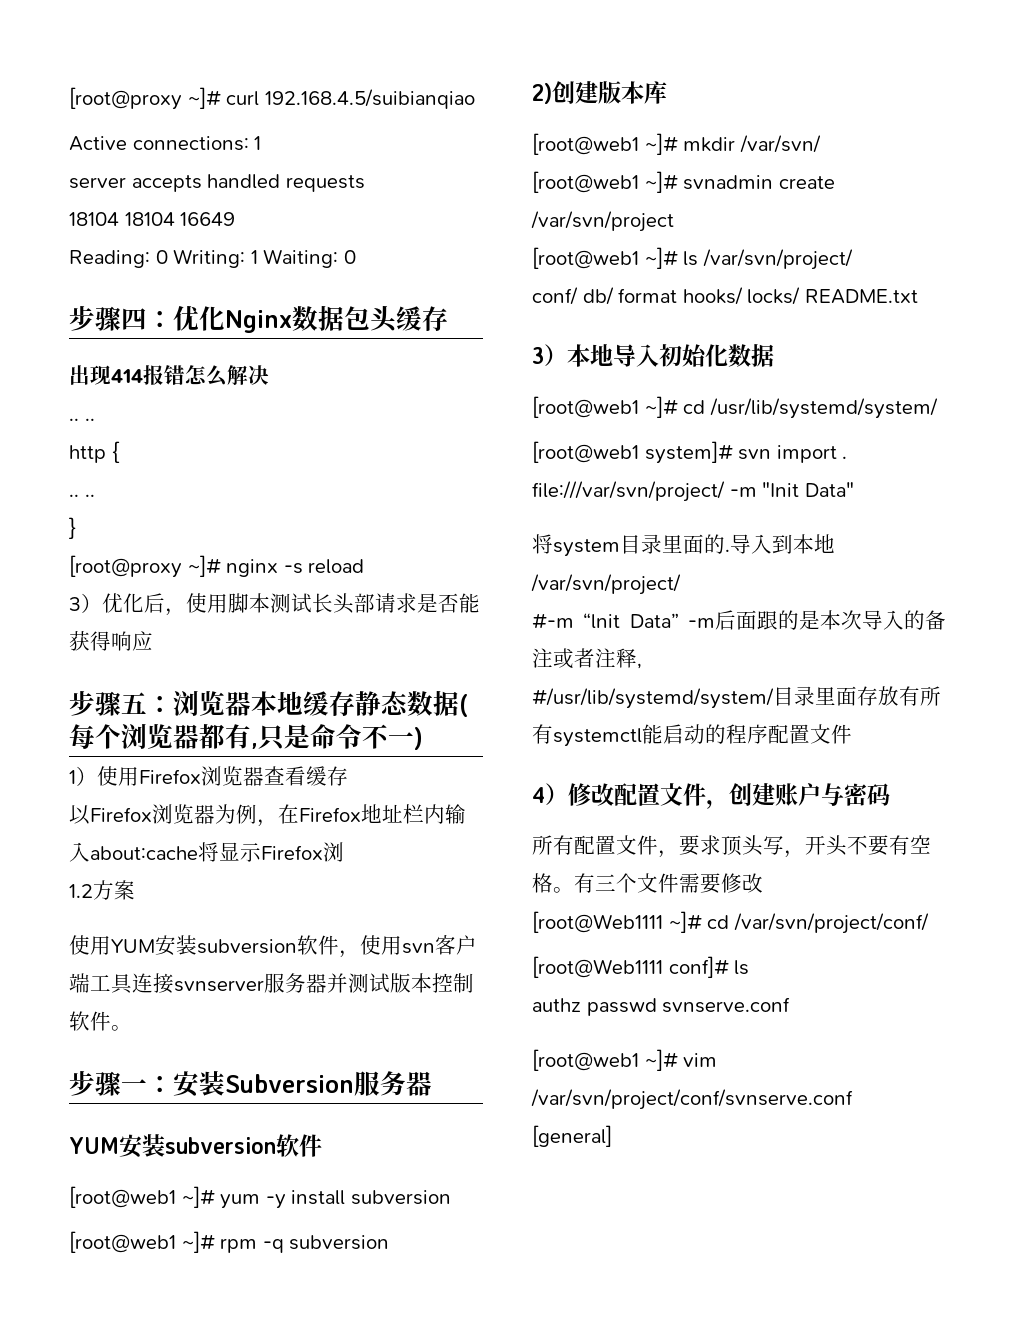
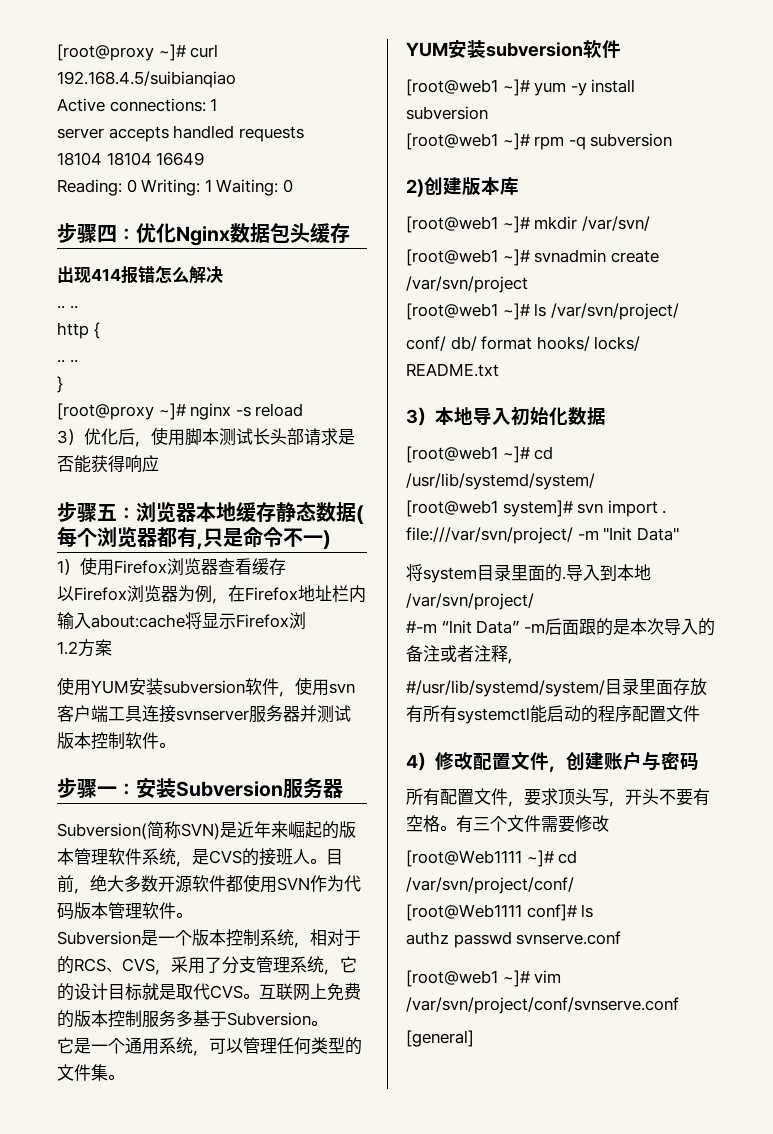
+ Subversion(简称SVN)是近年来崛起的版本管理软件系统，是CVS的接班人。目前，绝大多数开源软件都使用SVN作为代码版本管理软件。
+ Subversion是一个版本控制系统，相对于的RCS、CVS，采用了分支管理系统，它的设计目标就是取代CVS。互联网上免费的版本控制服务多基于Subversion。
+ 它是一个通用系统，可以管理任何类型的文件集。

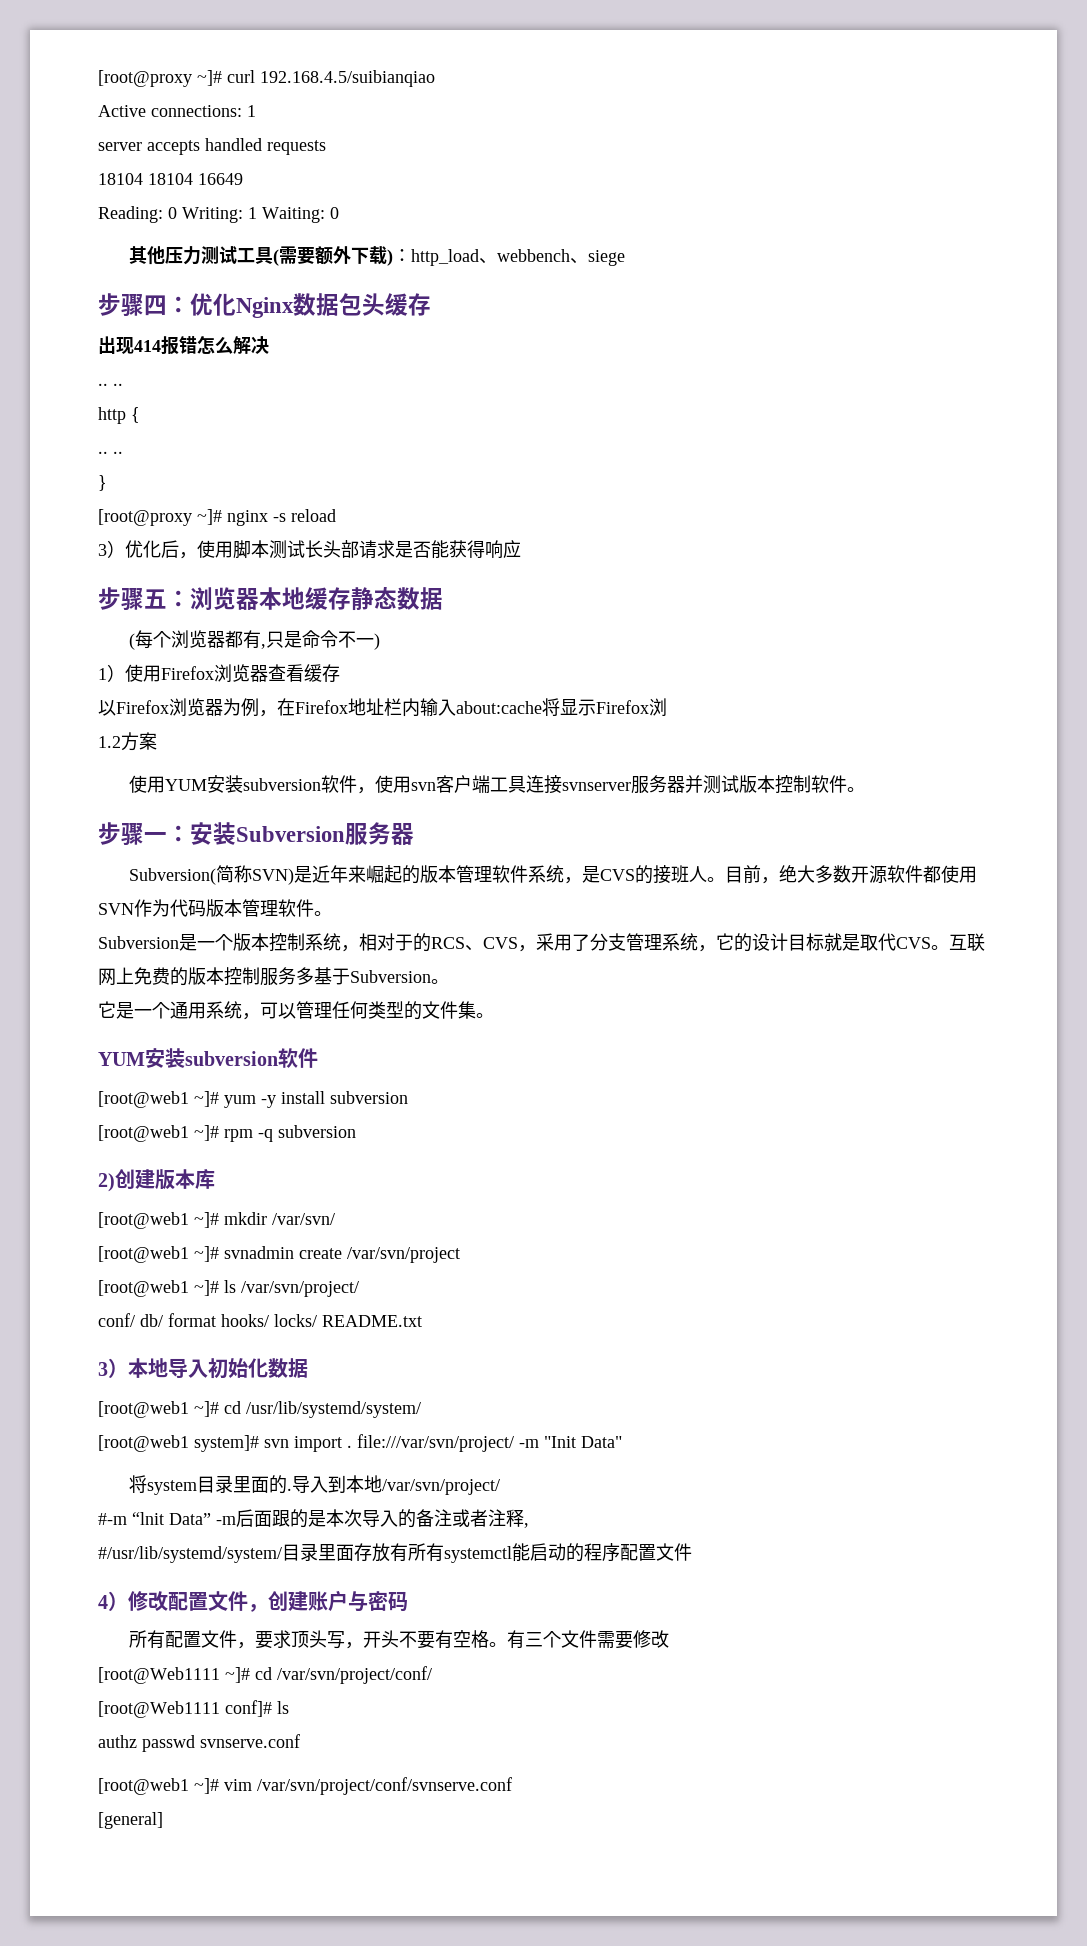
+ 其他压力测试工具(需要额外下载)：http_load、webbench、siege
- 步骤五：浏览器本地缓存静态数据(每个浏览器都有,只是命令不一)
+ 步骤五：浏览器本地缓存静态数据
+ (每个浏览器都有,只是命令不一)

